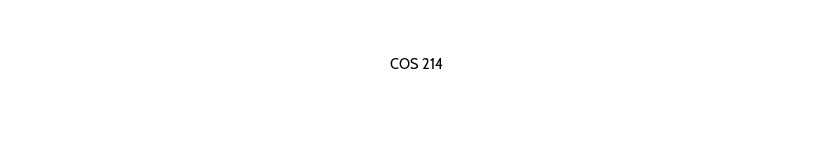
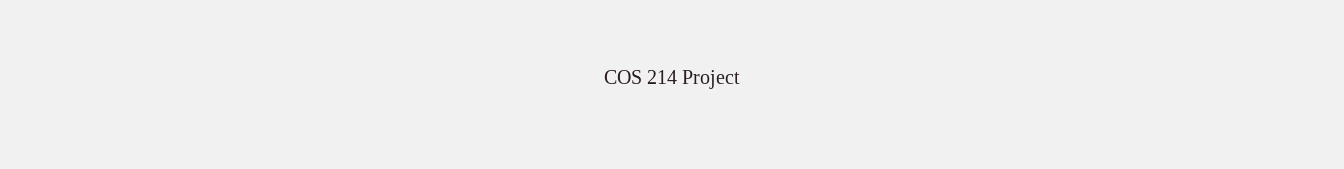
- COS 214
+ COS 214 Project

